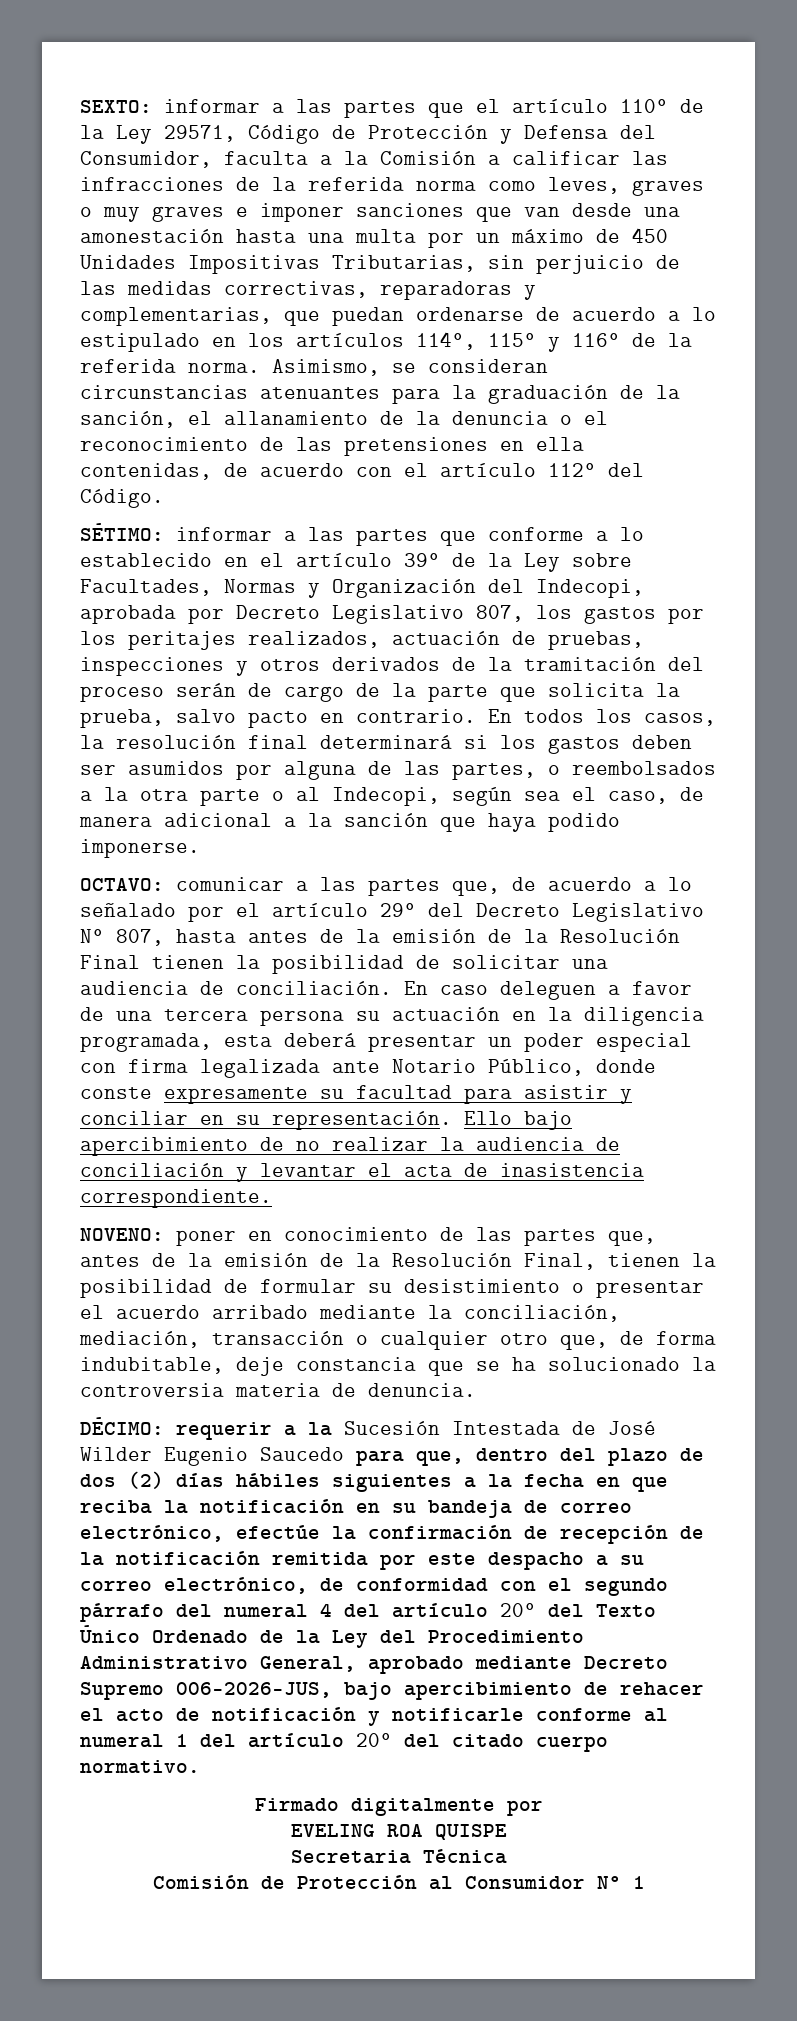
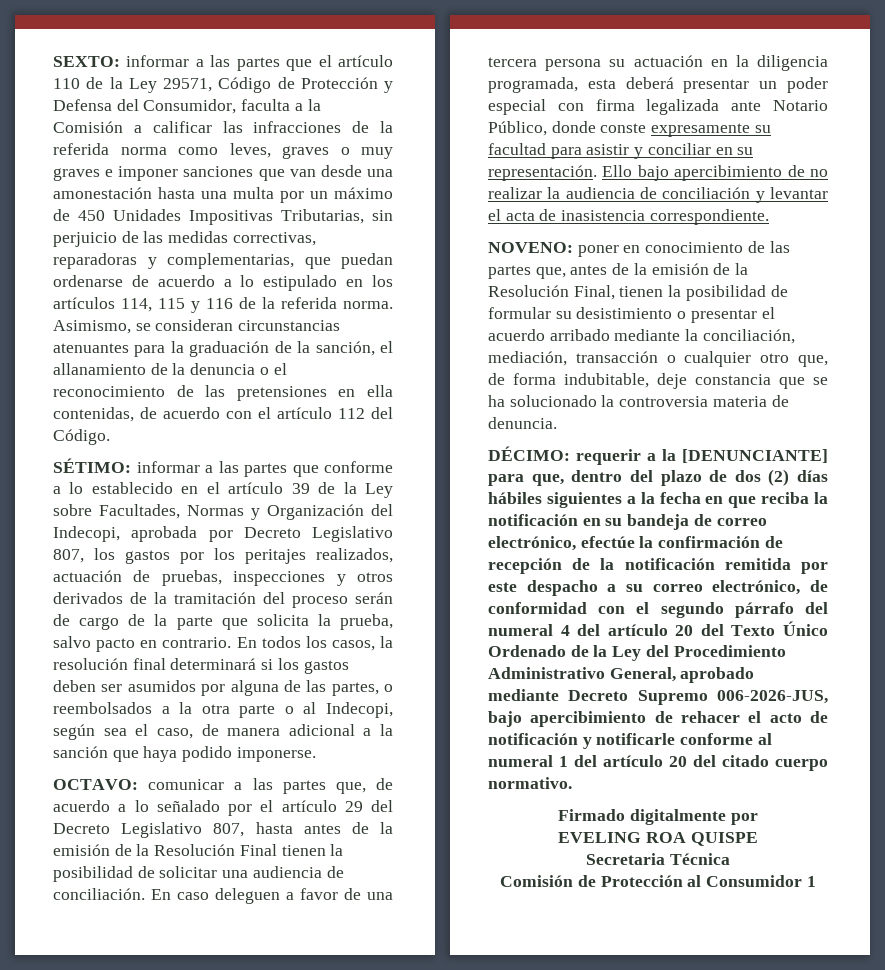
- informar a las partes que el artículo 110° de la Ley 29571, Código de Protección y Defensa del Consumidor, faculta a la Comisión a calificar las infracciones de la referida norma como leves, graves o muy graves e imponer sanciones que van desde una amonestación hasta una multa por un máximo de 450 Unidades Impositivas Tributarias, sin perjuicio de las medidas correctivas, reparadoras y complementarias, que puedan ordenarse de acuerdo a lo estipulado en los artículos 114°, 115° y 116° de la referida norma.
+ informar a las partes que el artículo 110 de la Ley 29571, Código de Protección y Defensa del Consumidor, faculta a la Comisión a calificar las infracciones de la referida norma como leves, graves o muy graves e imponer sanciones que van desde una amonestación hasta una multa por un máximo de 450 Unidades Impositivas Tributarias, sin perjuicio de las medidas correctivas, reparadoras y complementarias, que puedan ordenarse de acuerdo a lo estipulado en los artículos 114, 115 y 116 de la referida norma.
- Asimismo, se consideran circunstancias atenuantes para la graduación de la sanción, el allanamiento de la denuncia o el reconocimiento de las pretensiones en ella contenidas, de acuerdo con el artículo 112° del Código.
+ Asimismo, se consideran circunstancias atenuantes para la graduación de la sanción, el allanamiento de la denuncia o el reconocimiento de las pretensiones en ella contenidas, de acuerdo con el artículo 112 del Código.
- SÉTIMO: informar a las partes que conforme a lo establecido en el artículo 39° de la Ley sobre Facultades, Normas y Organización del Indecopi, aprobada por Decreto Legislativo 807, los gastos por los peritajes realizados, actuación de pruebas, inspecciones y otros derivados de la tramitación del proceso serán de cargo de la parte que solicita la prueba, salvo pacto en contrario.
+ SÉTIMO: informar a las partes que conforme a lo establecido en el artículo 39 de la Ley sobre Facultades, Normas y Organización del Indecopi, aprobada por Decreto Legislativo 807, los gastos por los peritajes realizados, actuación de pruebas, inspecciones y otros derivados de la tramitación del proceso serán de cargo de la parte que solicita la prueba, salvo pacto en contrario.
- OCTAVO: comunicar a las partes que, de acuerdo a lo señalado por el artículo 29° del Decreto Legislativo N° 807, hasta antes de la emisión de la Resolución Final tienen la posibilidad de solicitar una audiencia de conciliación.
+ OCTAVO: comunicar a las partes que, de acuerdo a lo señalado por el artículo 29 del Decreto Legislativo 807, hasta antes de la emisión de la Resolución Final tienen la posibilidad de solicitar una audiencia de conciliación.
- requerir a la Sucesión Intestada de José Wilder Eugenio Saucedo para que, dentro del plazo de dos (2) días hábiles siguientes a la fecha en que reciba la notificación en su bandeja de correo electrónico, efectúe la confirmación de recepción de la notificación remitida por este despacho a su correo electrónico, de conformidad con el segundo párrafo del numeral 4 del artículo 20° del Texto Único Ordenado de la Ley del Procedimiento Administrativo General, aprobado mediante Decreto Supremo 006-2026-JUS, bajo apercibimiento de rehacer el acto de notificación y notificarle conforme al numeral 1 del artículo 20° del citado cuerpo normativo.
+ requerir a la [DENUNCIANTE] para que, dentro del plazo de dos (2) días hábiles siguientes a la fecha en que reciba la notificación en su bandeja de correo electrónico, efectúe la confirmación de recepción de la notificación remitida por este despacho a su correo electrónico, de conformidad con el segundo párrafo del numeral 4 del artículo 20 del Texto Único Ordenado de la Ley del Procedimiento Administrativo General, aprobado mediante Decreto Supremo 006-2026-JUS, bajo apercibimiento de rehacer el acto de notificación y notificarle conforme al numeral 1 del artículo 20 del citado cuerpo normativo.
- Comisión de Protección al Consumidor N° 1
+ Comisión de Protección al Consumidor 1

